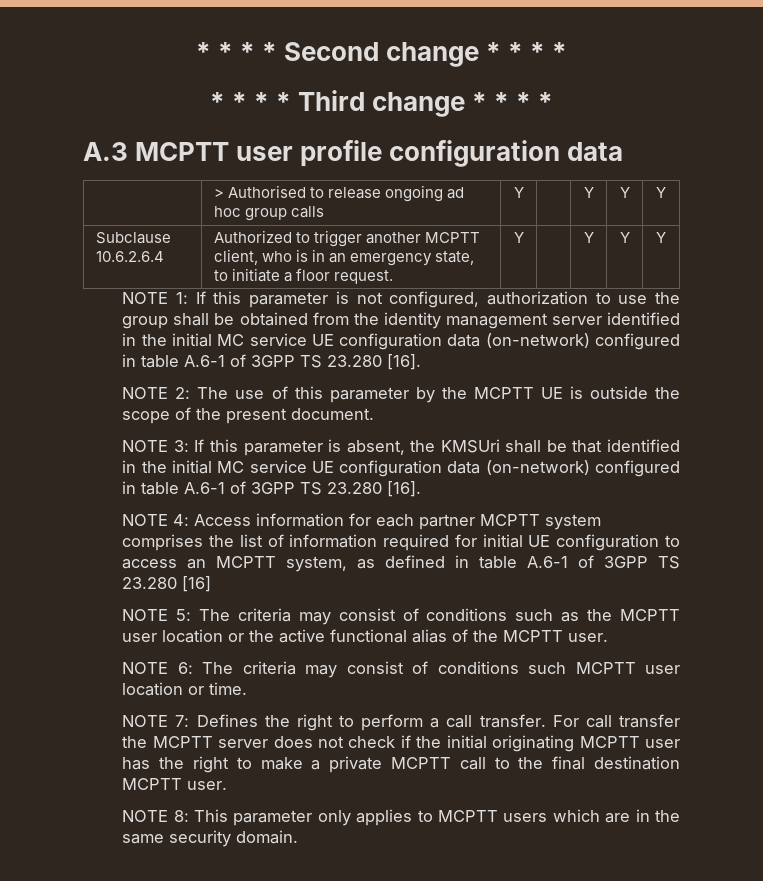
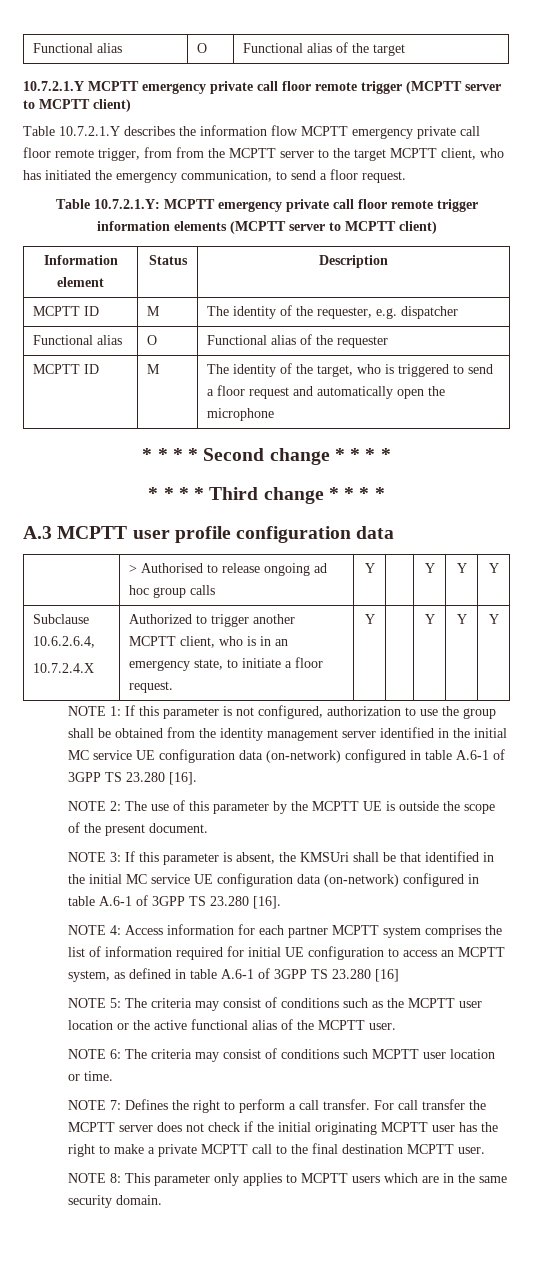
+ Functional alias | O | Functional alias of the target
+ 10.7.2.1.Y MCPTT emergency private call floor remote trigger (MCPTT server to MCPTT client)
+ Table 10.7.2.1.Y describes the information flow MCPTT emergency private call floor remote trigger, from from the MCPTT server to the target MCPTT client, who has initiated the emergency communication, to send a floor request.
+ Table 10.7.2.1.Y: MCPTT emergency private call floor remote trigger information elements (MCPTT server to MCPTT client)
+ Information element | Status | Description
+ MCPTT ID | M | The identity of the requester, e.g. dispatcher
+ Functional alias | O | Functional alias of the requester
+ MCPTT ID | M | The identity of the target, who is triggered to send a floor request and automatically open the microphone
- Subclause 10.6.2.6.4 | Authorized to trigger another MCPTT client, who is in an emergency state, to initiate a floor request. | Y | | Y | Y | Y
+ Subclause 10.6.2.6.4,
+ 10.7.2.4.X | Authorized to trigger another MCPTT client, who is in an emergency state, to initiate a floor request. | Y | | Y | Y | Y

